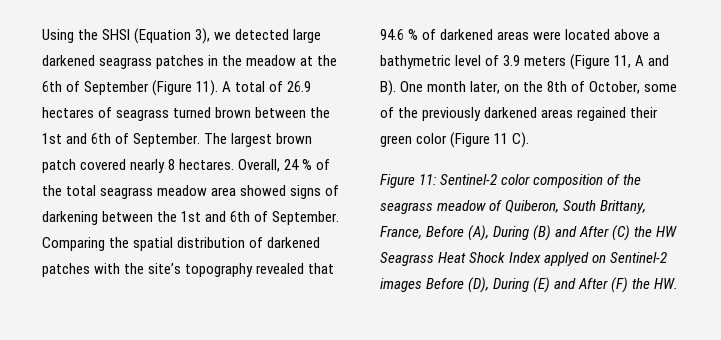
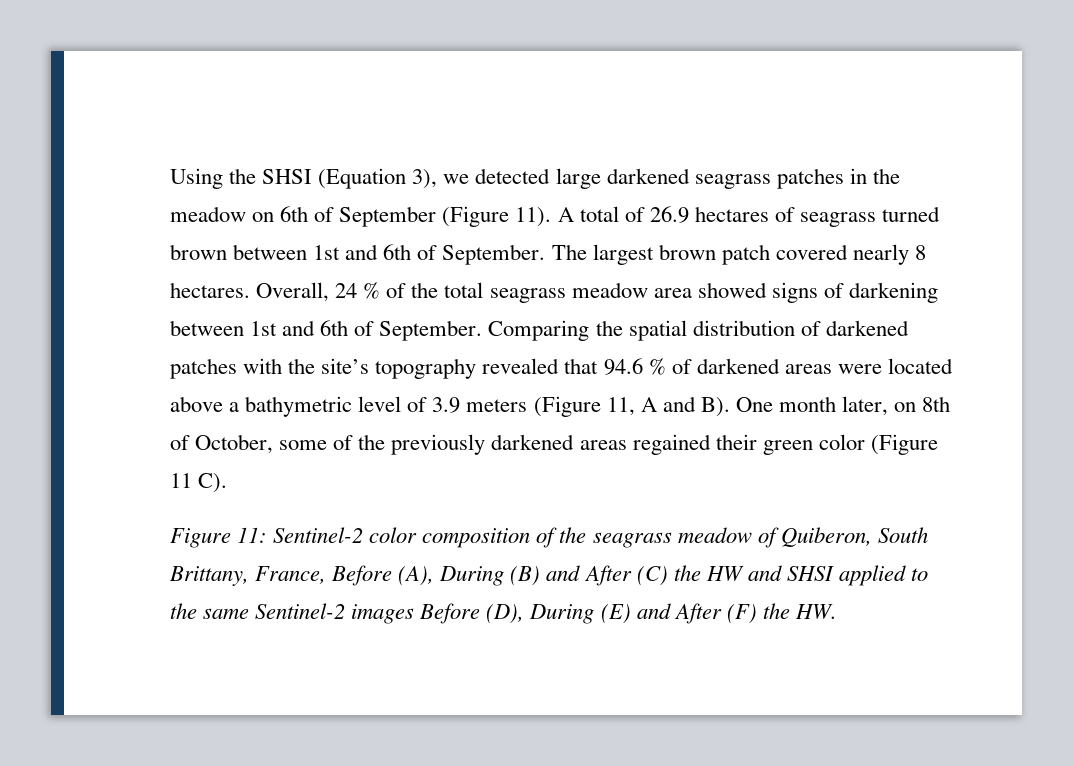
- Using the SHSI (Equation 3), we detected large darkened seagrass patches in the meadow at the 6th of September (Figure 11).
+ Using the SHSI (Equation 3), we detected large darkened seagrass patches in the meadow on 6th of September (Figure 11).
- A total of 26.9 hectares of seagrass turned brown between the 1st and 6th of September.
+ A total of 26.9 hectares of seagrass turned brown between 1st and 6th of September.
- Overall, 24 % of the total seagrass meadow area showed signs of darkening between the 1st and 6th of September.
+ Overall, 24 % of the total seagrass meadow area showed signs of darkening between 1st and 6th of September.
- Comparing the spatial distribution of darkened patches with the site’s topography revealed that 94.6 % of darkened areas were located above a bathymetric level of 3.9 meters (Figure 11, A and B). One month later, on the 8th of October, some of the previously darkened areas regained their green color (Figure 11 C).
+ Comparing the spatial distribution of darkened patches with the site’s topography revealed that 94.6 % of darkened areas were located above a bathymetric level of 3.9 meters (Figure 11, A and B). One month later, on 8th of October, some of the previously darkened areas regained their green color (Figure 11 C).
- Figure 11: Sentinel-2 color composition of the seagrass meadow of Quiberon, South Brittany, France, Before (A), During (B) and After (C) the HW Seagrass Heat Shock Index applyed on Sentinel-2 images Before (D), During (E) and After (F) the HW.
+ Figure 11: Sentinel-2 color composition of the seagrass meadow of Quiberon, South Brittany, France, Before (A), During (B) and After (C) the HW and SHSI applied to the same Sentinel-2 images Before (D), During (E) and After (F) the HW.

